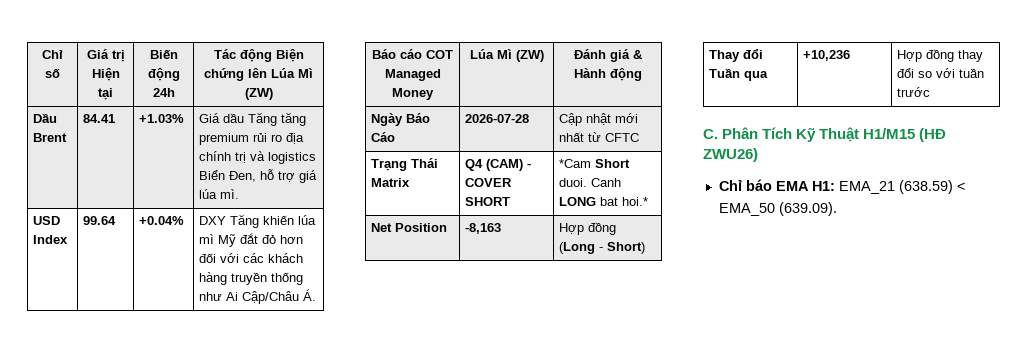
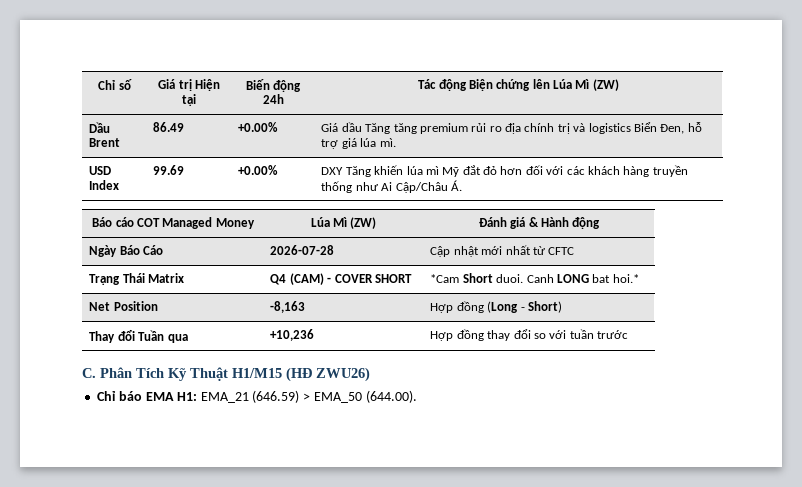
- Dầu Brent | 84.41 | +1.03% | Giá dầu Tăng tăng premium rủi ro địa chính trị và logistics Biển Đen, hỗ trợ giá lúa mì.
+ Dầu Brent | 86.49 | +0.00% | Giá dầu Tăng tăng premium rủi ro địa chính trị và logistics Biển Đen, hỗ trợ giá lúa mì.
- USD Index | 99.64 | +0.04% | DXY Tăng khiến lúa mì Mỹ đắt đỏ hơn đối với các khách hàng truyền thống như Ai Cập/Châu Á.
+ USD Index | 99.69 | +0.00% | DXY Tăng khiến lúa mì Mỹ đắt đỏ hơn đối với các khách hàng truyền thống như Ai Cập/Châu Á.
- Chỉ báo EMA H1: EMA_21 (638.59) < EMA_50 (639.09).
+ Chỉ báo EMA H1: EMA_21 (646.59) > EMA_50 (644.00).

